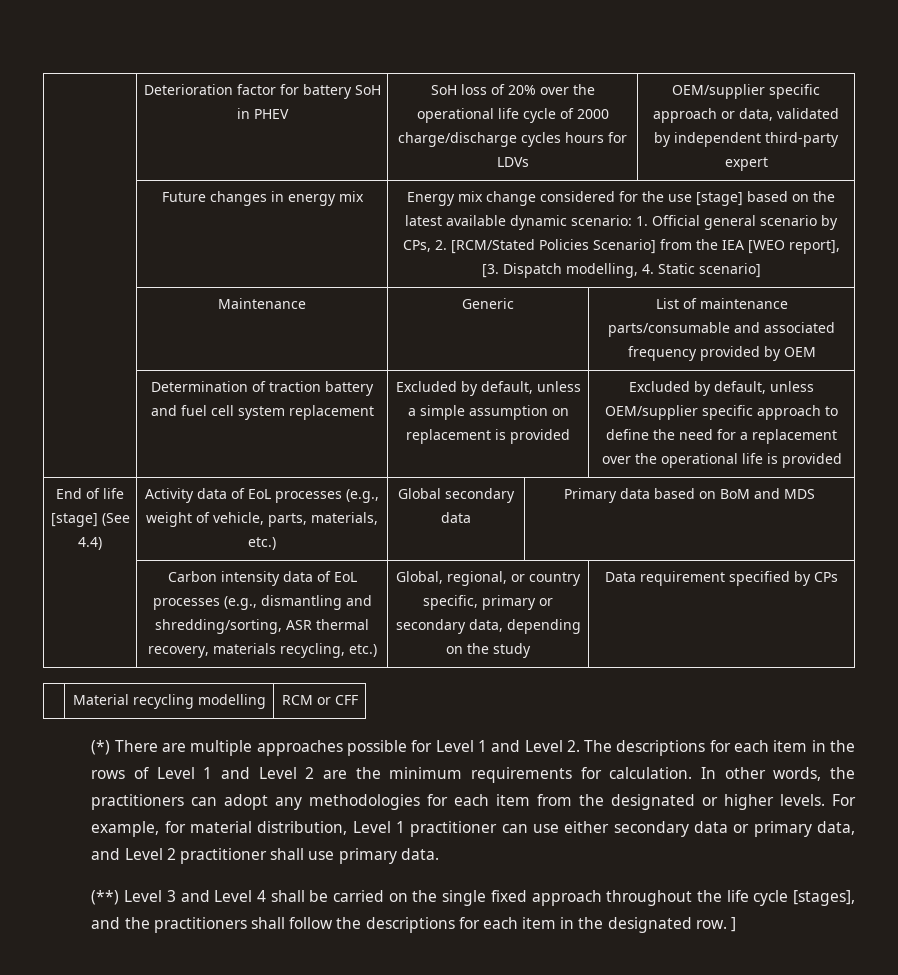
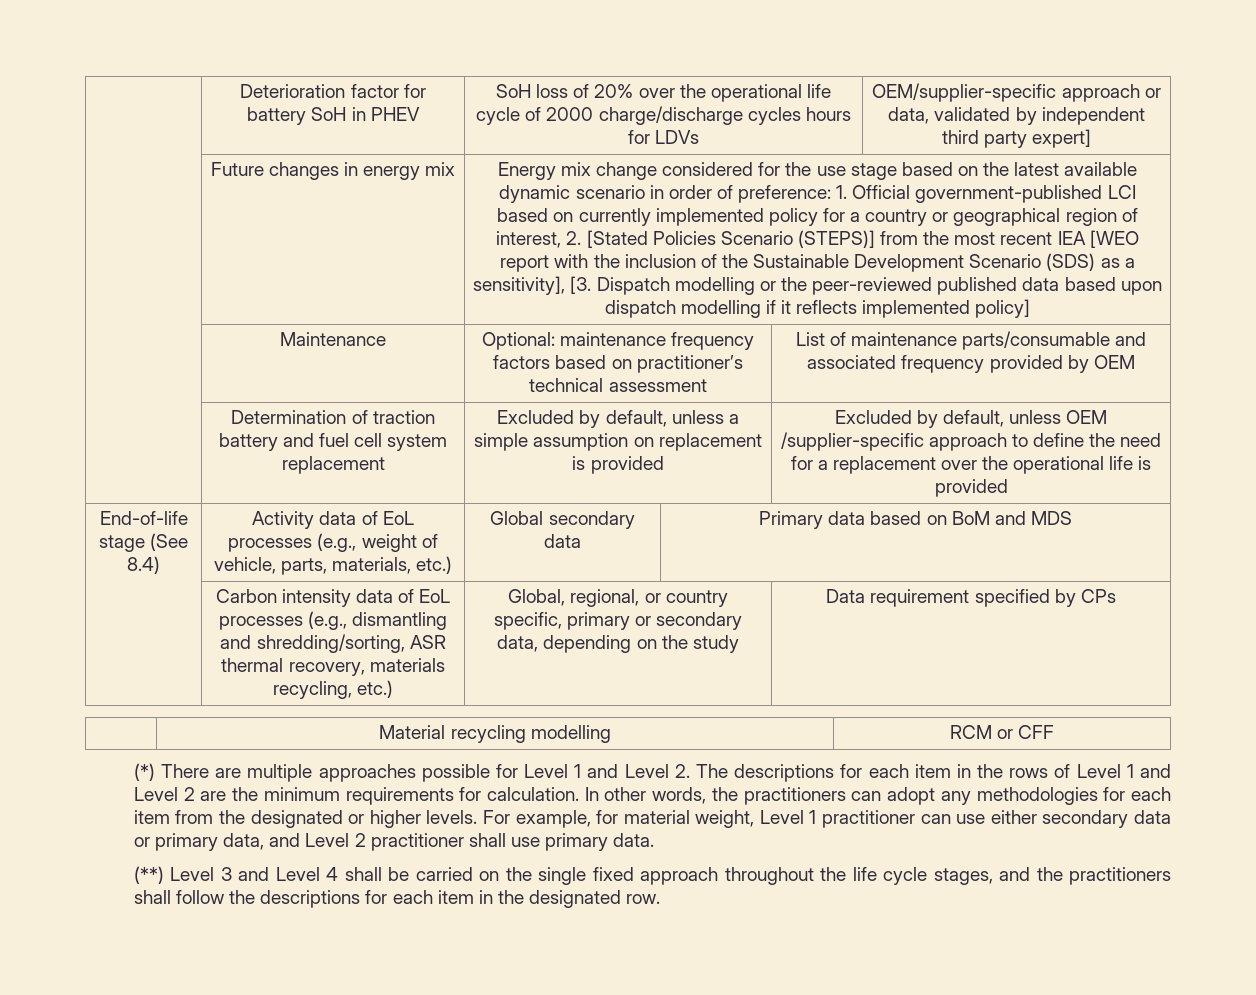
- | Deterioration factor for battery SoH in PHEV | SoH loss of 20% over the operational life cycle of 2000 charge/discharge cycles hours for LDVs | OEM/supplier specific approach or data, validated by independent third-party expert
+ | Deterioration factor for battery SoH in PHEV | SoH loss of 20% over the operational life cycle of 2000 charge/discharge cycles hours for LDVs | OEM/supplier-specific approach or data, validated by independent third party expert]
- Energy mix change considered for the use [stage] based on the latest available dynamic scenario: 1. Official general scenario by CPs, 2. [RCM/Stated Policies Scenario] from the IEA [WEO report], [3. Dispatch modelling, 4. Static scenario]
- | Maintenance | Generic | List of maintenance parts/consumable and associated frequency provided by OEM
+ Energy mix change considered for the use stage based on the latest available dynamic scenario in order of preference: 1. Official government-published LCI based on currently implemented policy for a country or geographical region of interest, 2. [Stated Policies Scenario (STEPS)] from the most recent IEA [WEO report with the inclusion of the Sustainable Development Scenario (SDS) as a sensitivity], [3. Dispatch modelling or the peer-reviewed published data based upon dispatch modelling if it reflects implemented policy]
+ | Maintenance | Optional: maintenance frequency factors based on practitioner’s technical assessment | List of maintenance parts/consumable and associated frequency provided by OEM
- | Determination of traction battery and fuel cell system replacement | Excluded by default, unless a simple assumption on replacement is provided | Excluded by default, unless OEM/supplier specific approach to define the need for a replacement over the operational life is provided
+ | Determination of traction battery and fuel cell system replacement | Excluded by default, unless a simple assumption on replacement is provided | Excluded by default, unless OEM /supplier-specific approach to define the need for a replacement over the operational life is provided
- End of life [stage] (See 4.4) | Activity data of EoL processes (e.g., weight of vehicle, parts, materials, etc.) | Global secondary data | Primary data based on BoM and MDS
+ End-of-life stage (See 8.4) | Activity data of EoL processes (e.g., weight of vehicle, parts, materials, etc.) | Global secondary data | Primary data based on BoM and MDS
- For example, for material distribution, Level 1 practitioner can use either secondary data or primary data, and Level 2 practitioner shall use primary data.
+ For example, for material weight, Level 1 practitioner can use either secondary data or primary data, and Level 2 practitioner shall use primary data.
- (**) Level 3 and Level 4 shall be carried on the single fixed approach throughout the life cycle [stages], and the practitioners shall follow the descriptions for each item in the designated row. ]
+ (**) Level 3 and Level 4 shall be carried on the single fixed approach throughout the life cycle stages, and the practitioners shall follow the descriptions for each item in the designated row.

